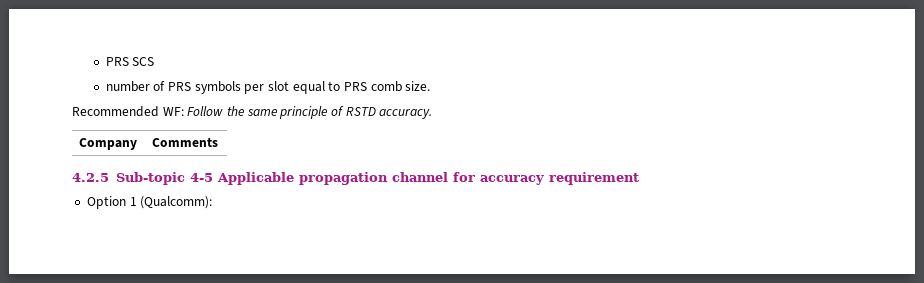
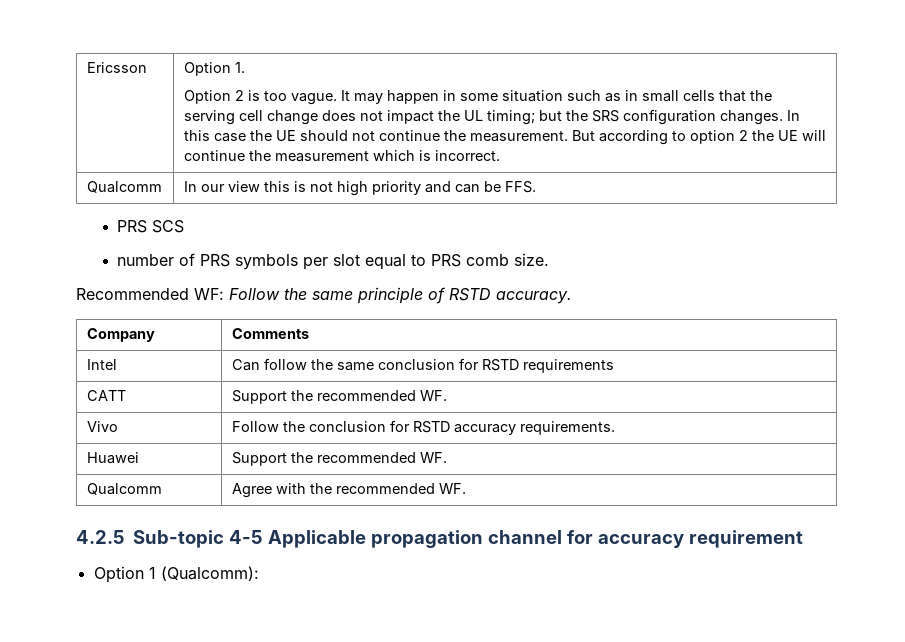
+ Ericsson | Option 1.
+ Option 2 is too vague. It may happen in some situation such as in small cells that the serving cell change does not impact the UL timing; but the SRS configuration changes. In this case the UE should not continue the measurement. But according to option 2 the UE will continue the measurement which is incorrect.
+ Qualcomm | In our view this is not high priority and can be FFS.
+ Intel | Can follow the same conclusion for RSTD requirements
+ CATT | Support the recommended WF.
+ Vivo | Follow the conclusion for RSTD accuracy requirements.
+ Huawei | Support the recommended WF.
+ Qualcomm | Agree with the recommended WF.

